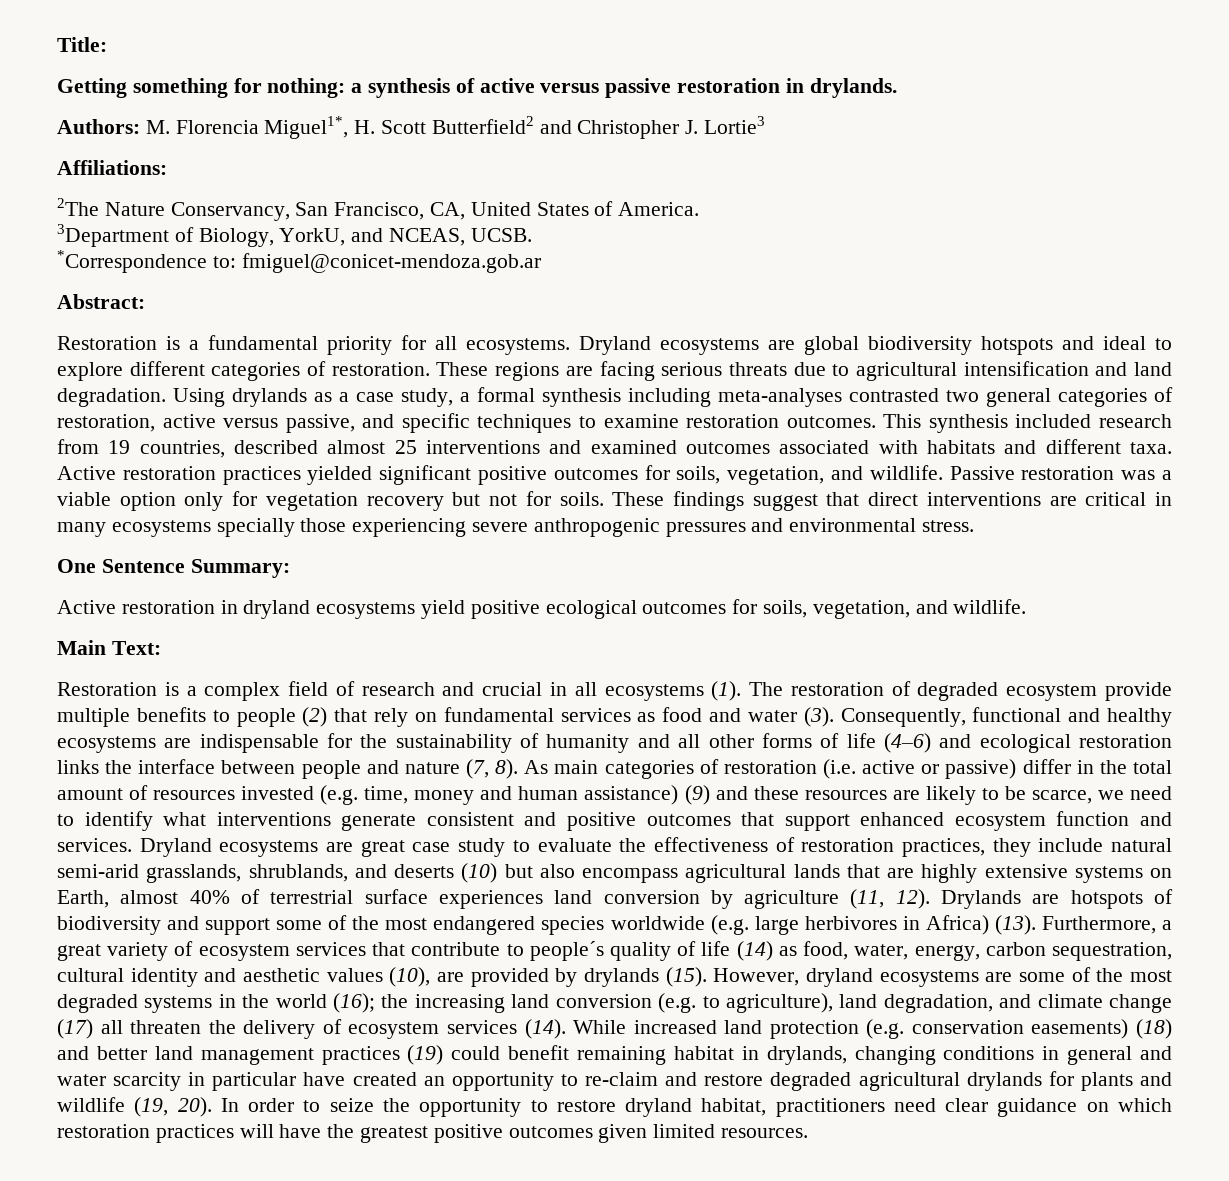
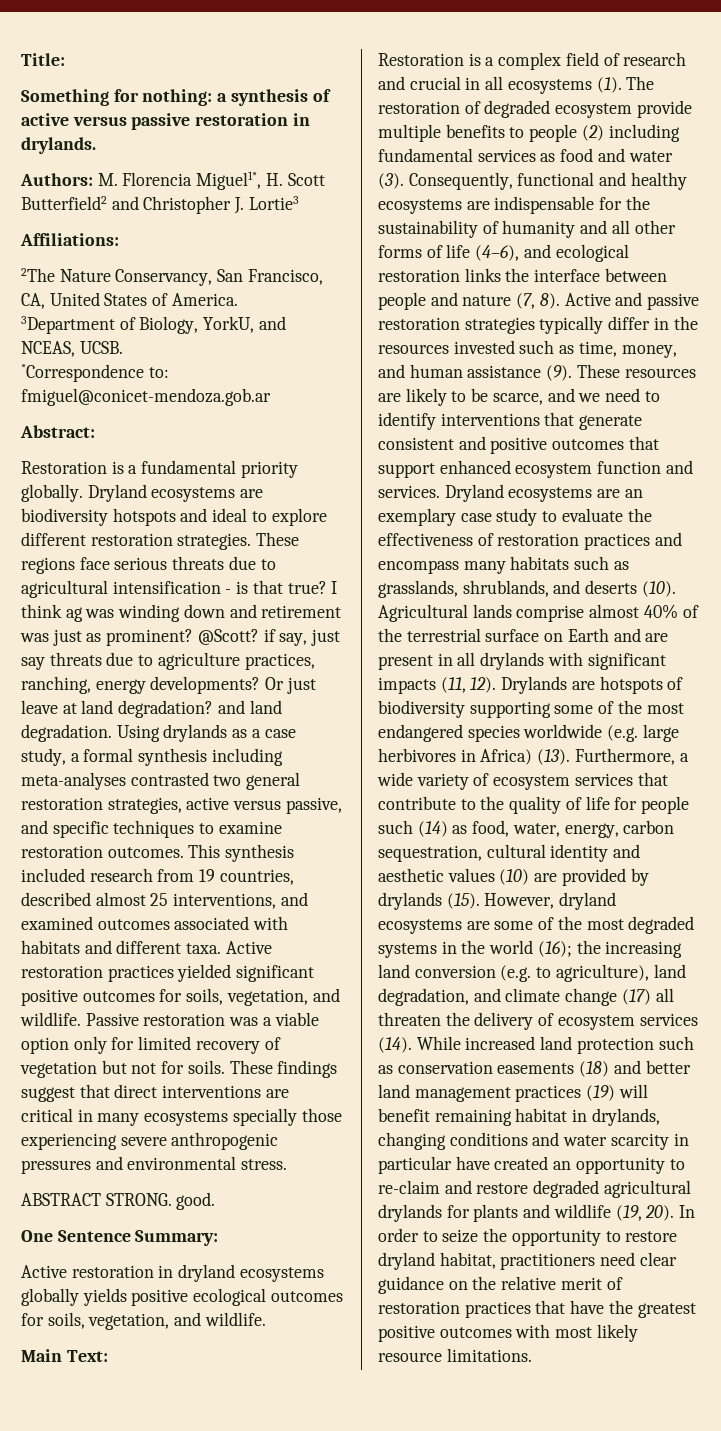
- Getting something for nothing: a synthesis of active versus passive restoration in drylands.
+ Something for nothing: a synthesis of active versus passive restoration in drylands.
- Restoration is a fundamental priority for all ecosystems. Dryland ecosystems are global biodiversity hotspots and ideal to explore different categories of restoration. These regions are facing serious threats due to agricultural intensification and land degradation.
+ Restoration is a fundamental priority globally. Dryland ecosystems are biodiversity hotspots and ideal to explore different restoration strategies. These regions face serious threats due to agricultural intensification - is that true? I think ag was winding down and retirement was just as prominent? @Scott? if say, just say threats due to agriculture practices, ranching, energy developments? Or just leave at land degradation? and land degradation.
- Using drylands as a case study, a formal synthesis including meta-analyses contrasted two general categories of restoration, active versus passive, and specific techniques to examine restoration outcomes.
+ Using drylands as a case study, a formal synthesis including meta-analyses contrasted two general restoration strategies, active versus passive, and specific techniques to examine restoration outcomes.
- This synthesis included research from 19 countries, described almost 25 interventions and examined outcomes associated with habitats and different taxa.
+ This synthesis included research from 19 countries, described almost 25 interventions, and examined outcomes associated with habitats and different taxa.
- Passive restoration was a viable option only for vegetation recovery but not for soils.
+ Passive restoration was a viable option only for limited recovery of vegetation but not for soils.
+ ABSTRACT STRONG. good.
- Active restoration in dryland ecosystems yield positive ecological outcomes for soils, vegetation, and wildlife.
+ Active restoration in dryland ecosystems globally yields positive ecological outcomes for soils, vegetation, and wildlife.
- The restoration of degraded ecosystem provide multiple benefits to people (2) that rely on fundamental services as food and water (3).
+ The restoration of degraded ecosystem provide multiple benefits to people (2) including fundamental services as food and water (3).
- Consequently, functional and healthy ecosystems are indispensable for the sustainability of humanity and all other forms of life (4–6) and ecological restoration links the interface between people and nature (7, 8).
+ Consequently, functional and healthy ecosystems are indispensable for the sustainability of humanity and all other forms of life (4–6), and ecological restoration links the interface between people and nature (7, 8).
- As main categories of restoration (i.e. active or passive) differ in the total amount of resources invested (e.g. time, money and human assistance) (9) and these resources are likely to be scarce, we need to identify what interventions generate consistent and positive outcomes that support enhanced ecosystem function and services.
+ Active and passive restoration strategies typically differ in the resources invested such as time, money, and human assistance (9). These resources are likely to be scarce, and we need to identify interventions that generate consistent and positive outcomes that support enhanced ecosystem function and services.
- Dryland ecosystems are great case study to evaluate the effectiveness of restoration practices, they include natural semi-arid grasslands, shrublands, and deserts (10) but also encompass agricultural lands that are highly extensive systems on Earth, almost 40% of terrestrial surface experiences land conversion by agriculture (11, 12).
+ Dryland ecosystems are an exemplary case study to evaluate the effectiveness of restoration practices and encompass many habitats such as grasslands, shrublands, and deserts (10). Agricultural lands comprise almost 40% of the terrestrial surface on Earth and are present in all drylands with significant impacts (11, 12).
- Drylands are hotspots of biodiversity and support some of the most endangered species worldwide (e.g. large herbivores in Africa) (13).
+ Drylands are hotspots of biodiversity supporting some of the most endangered species worldwide (e.g. large herbivores in Africa) (13).
- Furthermore, a great variety of ecosystem services that contribute to people´s quality of life (14) as food, water, energy, carbon sequestration, cultural identity and aesthetic values (10), are provided by drylands (15).
+ Furthermore, a wide variety of ecosystem services that contribute to the quality of life for people such (14) as food, water, energy, carbon sequestration, cultural identity and aesthetic values (10) are provided by drylands (15).
- While increased land protection (e.g. conservation easements) (18) and better land management practices (19) could benefit remaining habitat in drylands, changing conditions in general and water scarcity in particular have created an opportunity to re-claim and restore degraded agricultural drylands for plants and wildlife (19, 20).
+ While increased land protection such as conservation easements (18) and better land management practices (19) will benefit remaining habitat in drylands, changing conditions and water scarcity in particular have created an opportunity to re-claim and restore degraded agricultural drylands for plants and wildlife (19, 20).
- In order to seize the opportunity to restore dryland habitat, practitioners need clear guidance on which restoration practices will have the greatest positive outcomes given limited resources.
+ In order to seize the opportunity to restore dryland habitat, practitioners need clear guidance on the relative merit of restoration practices that have the greatest positive outcomes with most likely resource limitations.

